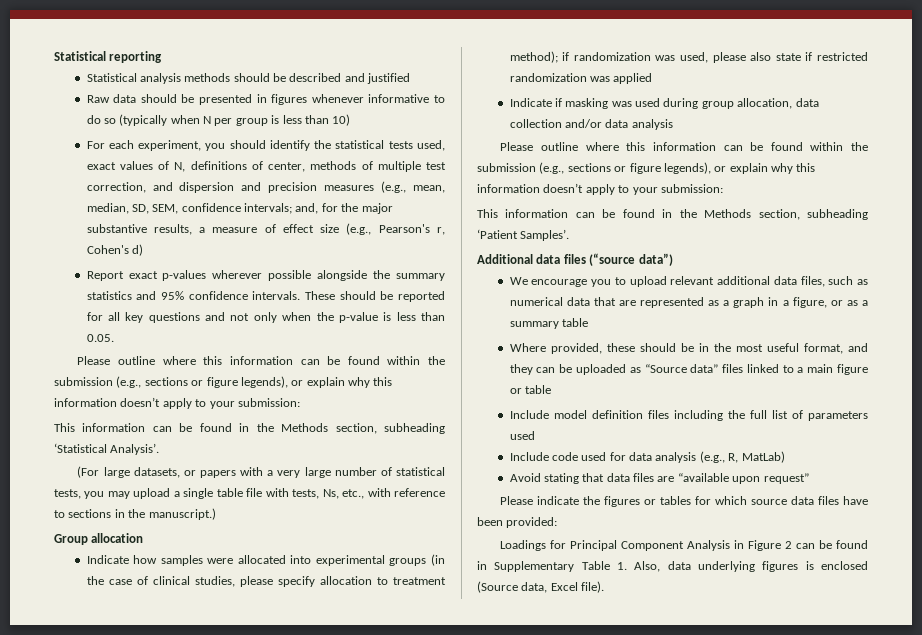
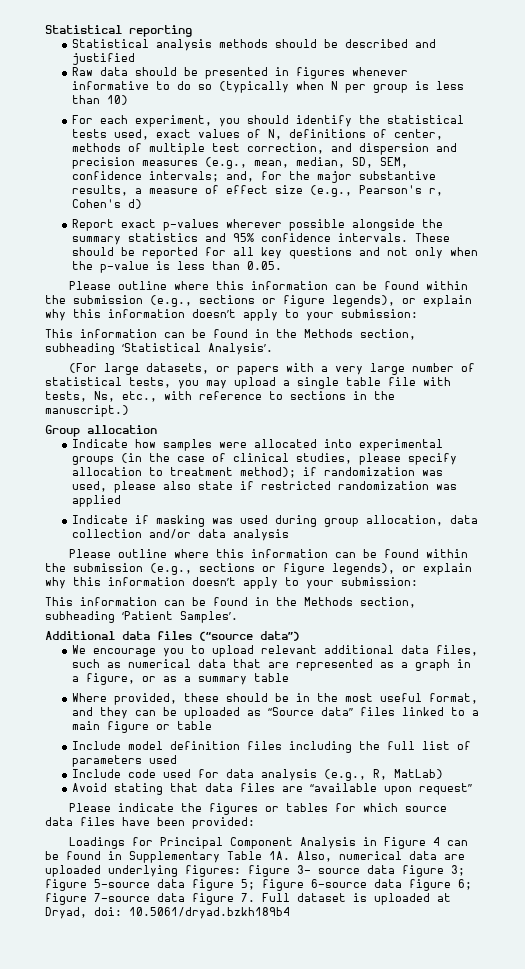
- Loadings for Principal Component Analysis in Figure 2 can be found in Supplementary Table 1. Also, data underlying figures is enclosed (Source data, Excel file).
+ Loadings for Principal Component Analysis in Figure 4 can be found in Supplementary Table 1A. Also, numerical data are uploaded underlying figures: figure 3- source data figure 3; figure 5-source data figure 5; figure 6-source data figure 6; figure 7-source data figure 7. Full dataset is uploaded at Dryad, doi: 10.5061/dryad.bzkh189b4

